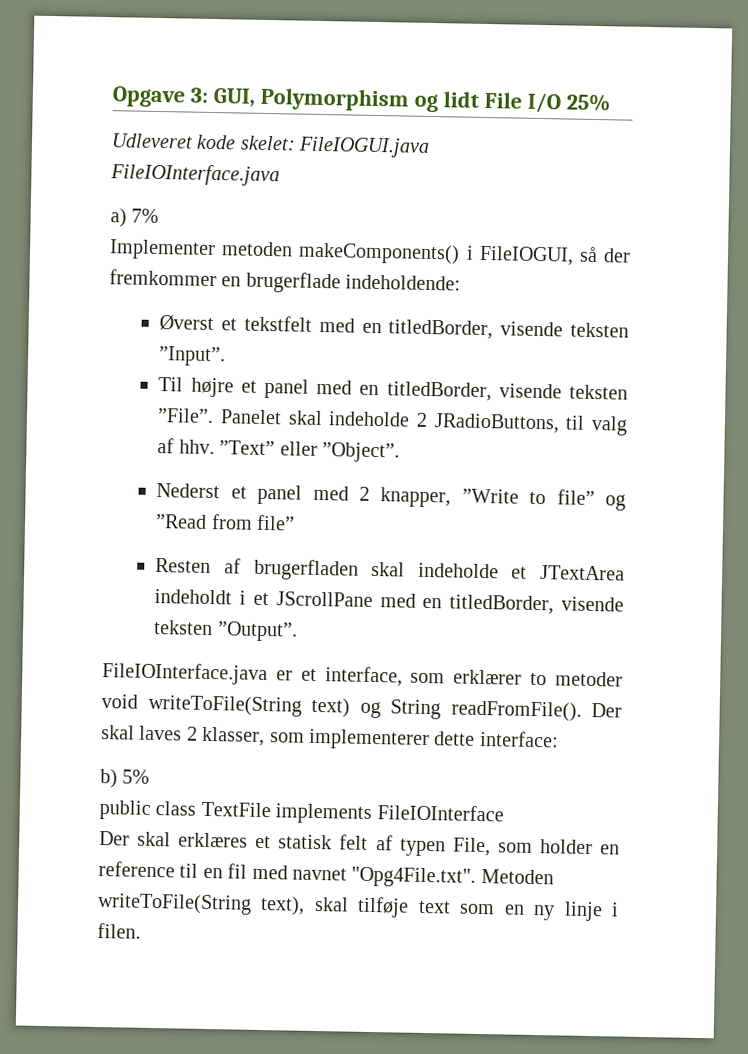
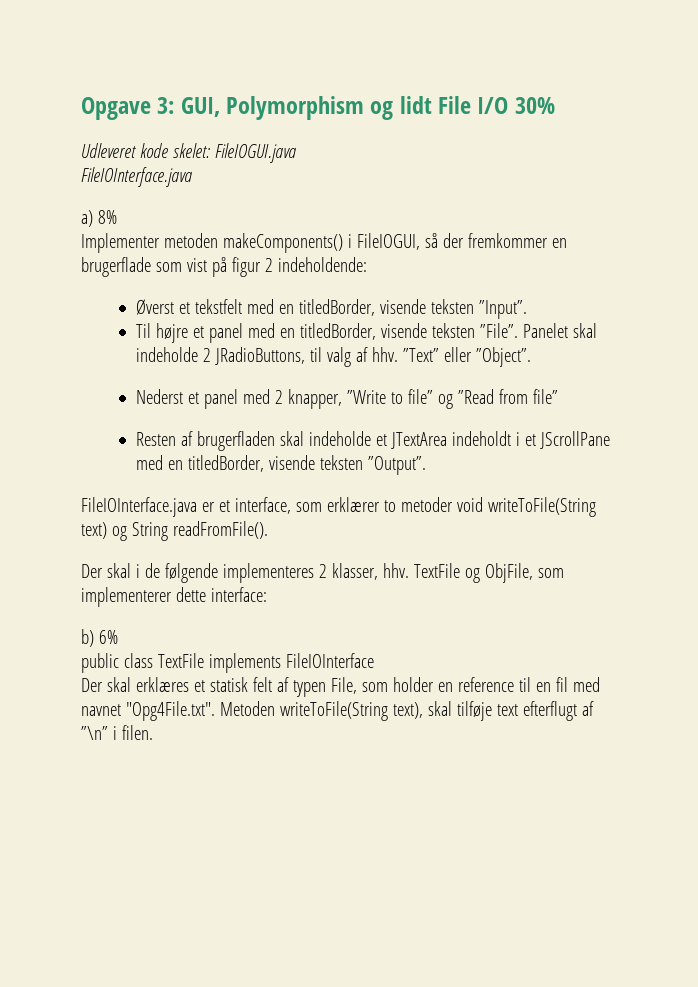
- Opgave 3: GUI, Polymorphism og lidt File I/O 25%
+ Opgave 3: GUI, Polymorphism og lidt File I/O 30%
- a) 7%
+ a) 8%
- Implementer metoden makeComponents() i FileIOGUI, så der fremkommer en brugerflade indeholdende:
+ Implementer metoden makeComponents() i FileIOGUI, så der fremkommer en brugerflade som vist på figur 2 indeholdende:
- FileIOInterface.java er et interface, som erklærer to metoder void writeToFile(String text) og String readFromFile(). Der skal laves 2 klasser, som implementerer dette interface:
+ FileIOInterface.java er et interface, som erklærer to metoder void writeToFile(String text) og String readFromFile().
+ Der skal i de følgende implementeres 2 klasser, hhv. TextFile og ObjFile, som implementerer dette interface:
- b) 5%
+ b) 6%
- Der skal erklæres et statisk felt af typen File, som holder en reference til en fil med navnet "Opg4File.txt". Metoden writeToFile(String text), skal tilføje text som en ny linje i filen.
+ Der skal erklæres et statisk felt af typen File, som holder en reference til en fil med navnet "Opg4File.txt". Metoden writeToFile(String text), skal tilføje text efterflugt af ”\n” i filen.

